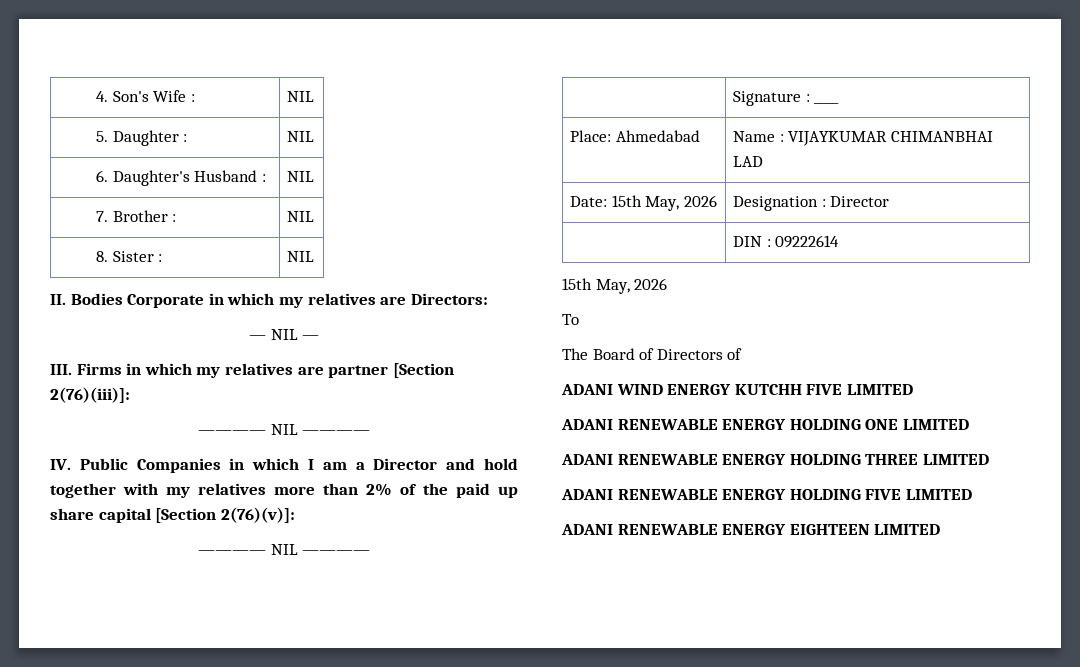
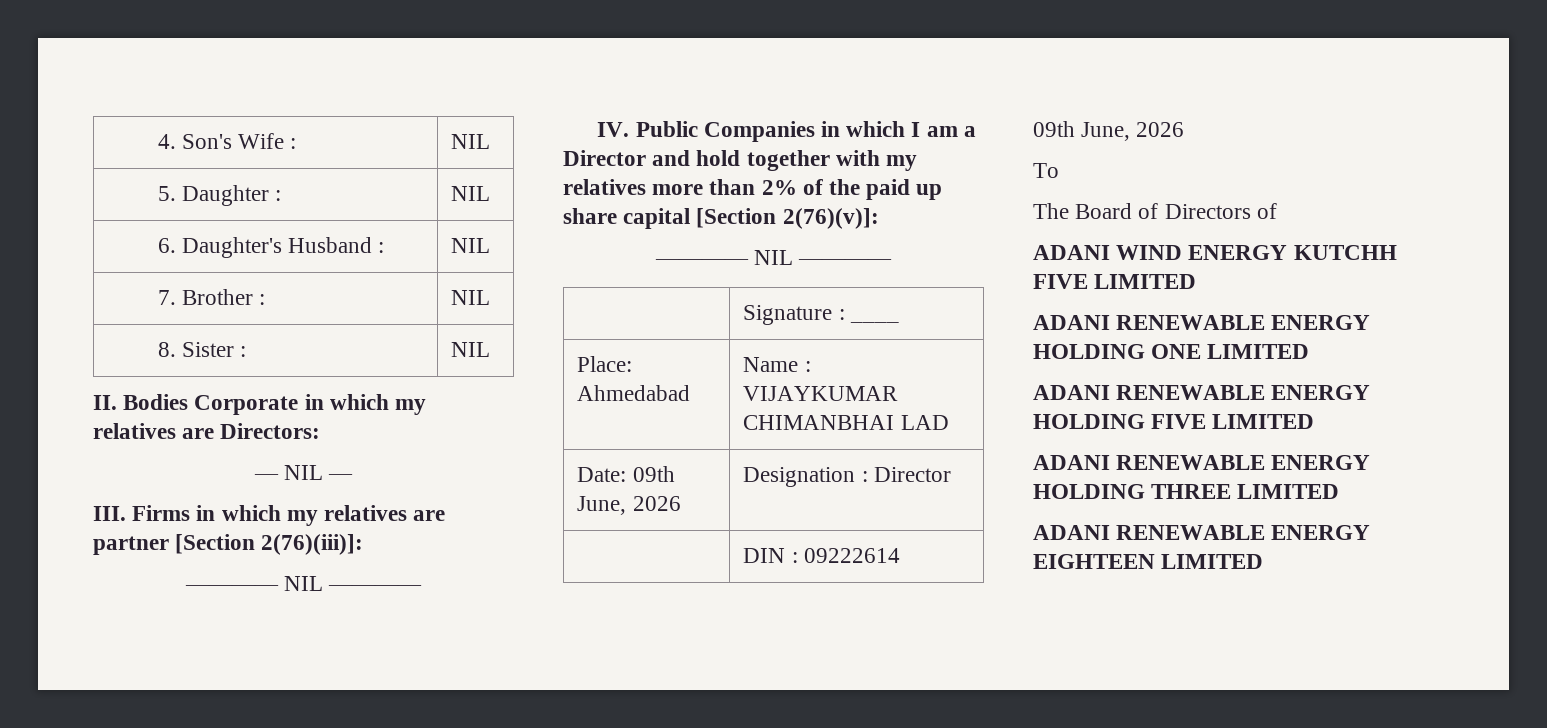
- Date: 15th May, 2026 | Designation : Director
+ Date: 09th June, 2026 | Designation : Director
  | DIN : 09222614
- 15th May, 2026
+ 09th June, 2026
+ ADANI RENEWABLE ENERGY HOLDING FIVE LIMITED
  ADANI RENEWABLE ENERGY HOLDING THREE LIMITED
- ADANI RENEWABLE ENERGY HOLDING FIVE LIMITED

